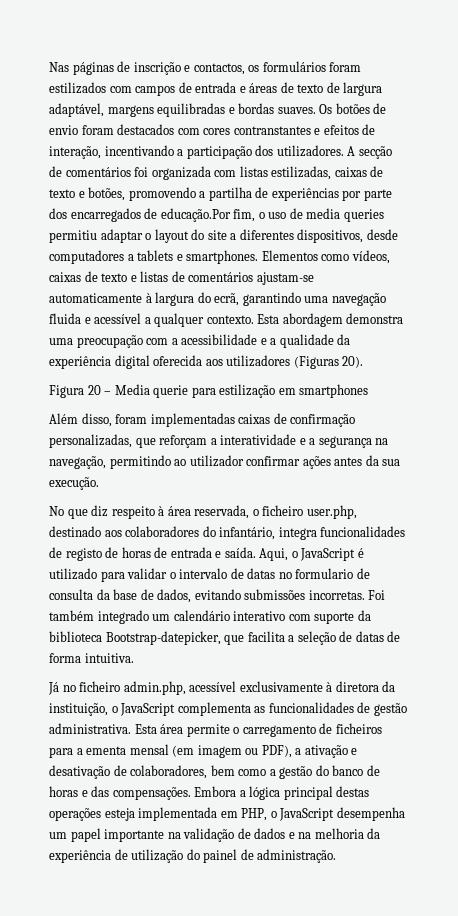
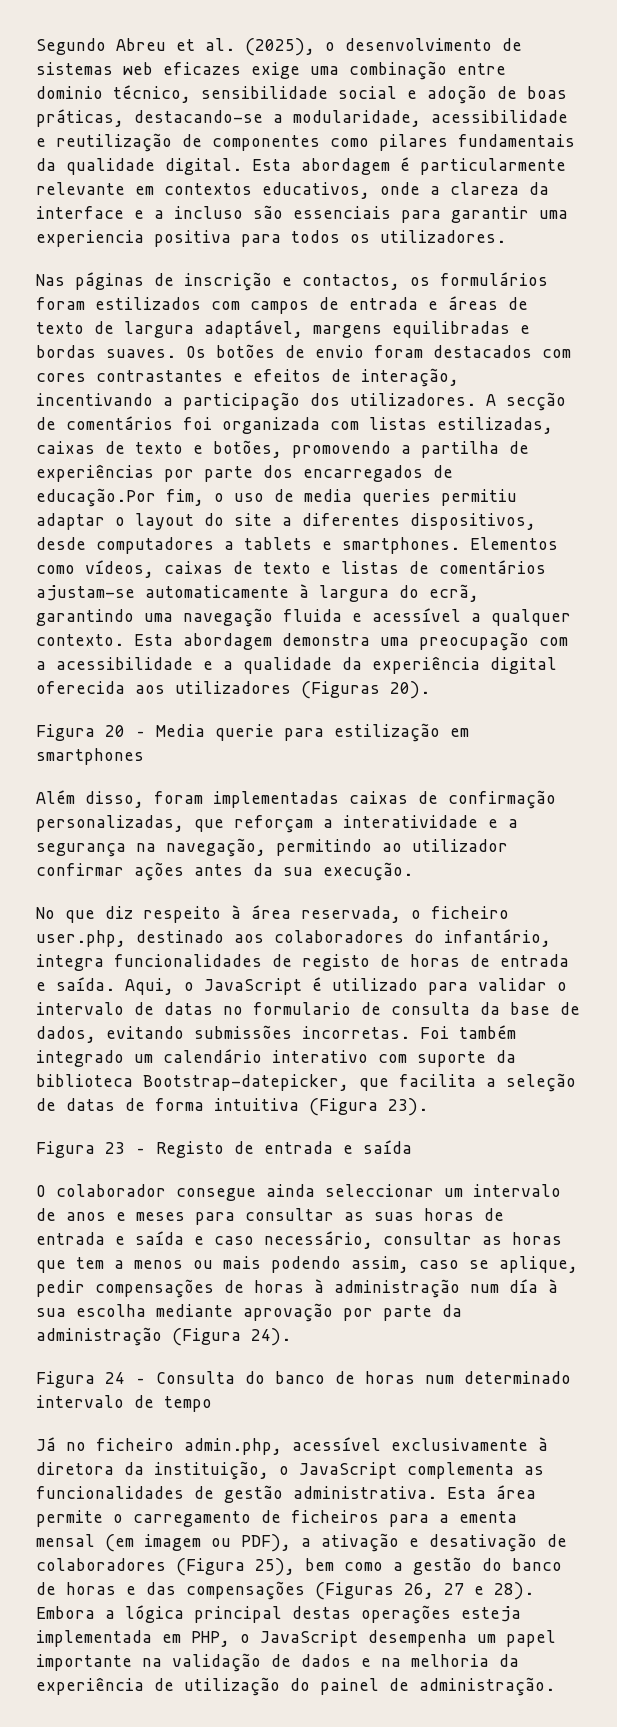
+ Segundo Abreu et al. (2025), o desenvolvimento de sistemas web eficazes exige uma combinação entre dominio técnico, sensibilidade social e adoção de boas práticas, destacando-se a modularidade, acessibilidade e reutilização de componentes como pilares fundamentais da qualidade digital. Esta abordagem é particularmente relevante em contextos educativos, onde a clareza da interface e a incluso são essenciais para garantir uma experiencia positiva para todos os utilizadores.
- Os botões de envio foram destacados com cores contranstantes e efeitos de interação, incentivando a participação dos utilizadores.
+ Os botões de envio foram destacados com cores contrastantes e efeitos de interação, incentivando a participação dos utilizadores.
- Foi também integrado um calendário interativo com suporte da biblioteca Bootstrap-datepicker, que facilita a seleção de datas de forma intuitiva.
+ Foi também integrado um calendário interativo com suporte da biblioteca Bootstrap-datepicker, que facilita a seleção de datas de forma intuitiva (Figura 23).
+ Figura 23 – Registo de entrada e saída
+ O colaborador consegue ainda seleccionar um intervalo de anos e meses para consultar as suas horas de entrada e saída e caso necessário, consultar as horas que tem a menos ou mais podendo assim, caso se aplique, pedir compensações de horas à administração num día à sua escolha mediante aprovação por parte da administração (Figura 24).
+ Figura 24 – Consulta do banco de horas num determinado intervalo de tempo
- Esta área permite o carregamento de ficheiros para a ementa mensal (em imagem ou PDF), a ativação e desativação de colaboradores, bem como a gestão do banco de horas e das compensações.
+ Esta área permite o carregamento de ficheiros para a ementa mensal (em imagem ou PDF), a ativação e desativação de colaboradores (Figura 25), bem como a gestão do banco de horas e das compensações (Figuras 26, 27 e 28).

